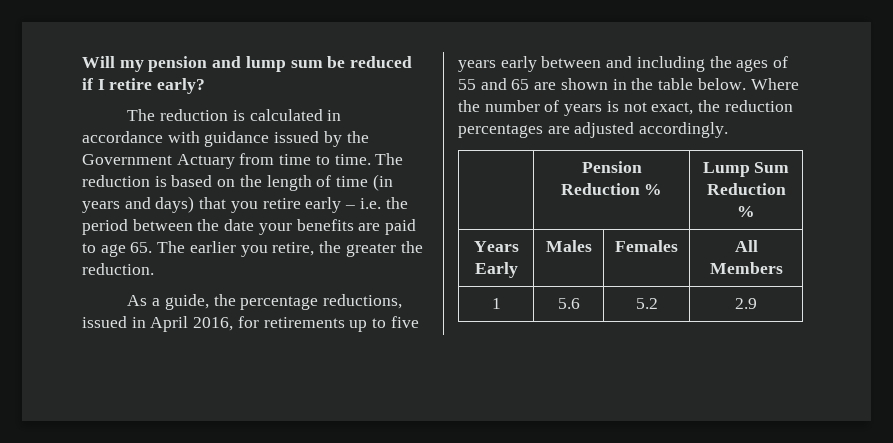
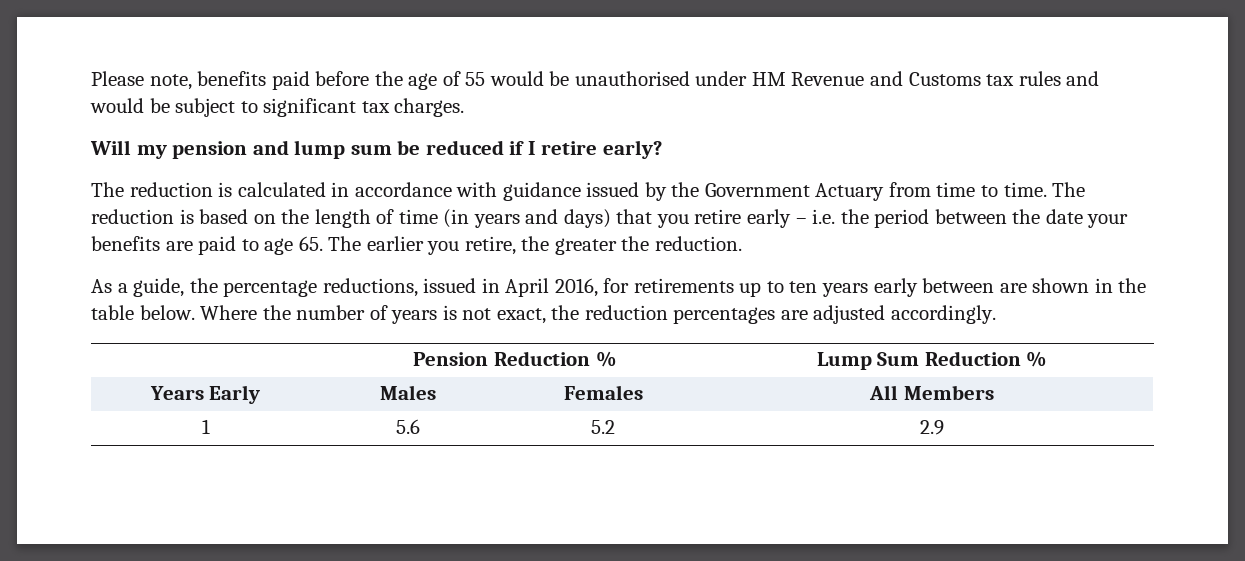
+ Please note, benefits paid before the age of 55 would be unauthorised under HM Revenue and Customs tax rules and would be subject to significant tax charges.
- As a guide, the percentage reductions, issued in April 2016, for retirements up to five years early between and including the ages of 55 and 65 are shown in the table below.
+ As a guide, the percentage reductions, issued in April 2016, for retirements up to ten years early between are shown in the table below.

